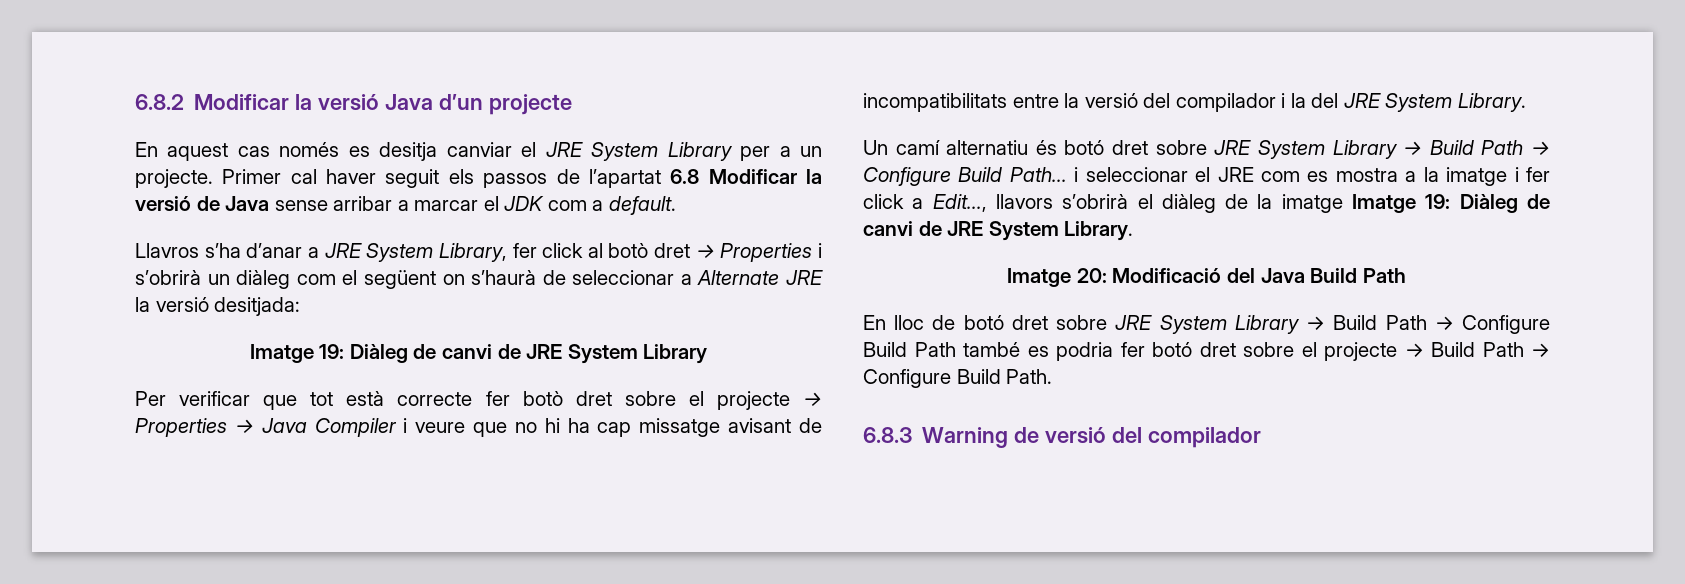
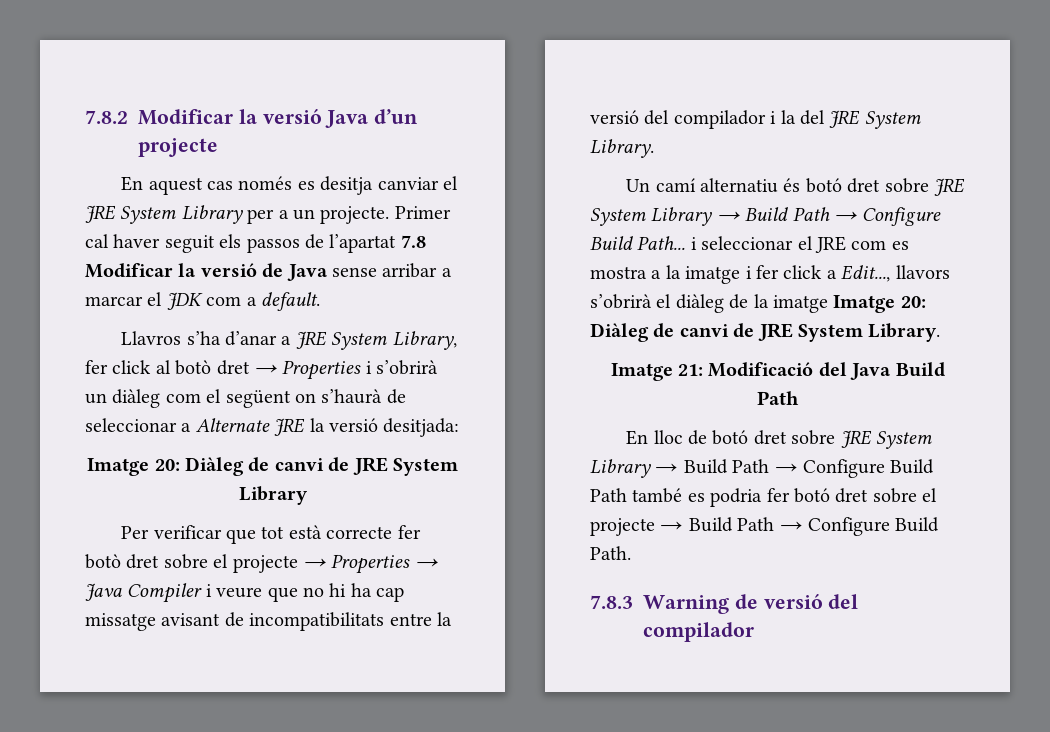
- 6.8.2 Modificar la versió Java d’un projecte
+ 7.8.2 Modificar la versió Java d’un projecte
- Primer cal haver seguit els passos de l’apartat 6.8 Modificar la versió de Java sense arribar a marcar el JDK com a default.
+ Primer cal haver seguit els passos de l’apartat 7.8 Modificar la versió de Java sense arribar a marcar el JDK com a default.
- Imatge 19: Diàleg de canvi de JRE System Library
+ Imatge 20: Diàleg de canvi de JRE System Library
- Un camí alternatiu és botó dret sobre JRE System Library → Build Path → Configure Build Path... i seleccionar el JRE com es mostra a la imatge i fer click a Edit..., llavors s’obrirà el diàleg de la imatge Imatge 19: Diàleg de canvi de JRE System Library.
+ Un camí alternatiu és botó dret sobre JRE System Library → Build Path → Configure Build Path... i seleccionar el JRE com es mostra a la imatge i fer click a Edit..., llavors s’obrirà el diàleg de la imatge Imatge 20: Diàleg de canvi de JRE System Library.
- Imatge 20: Modificació del Java Build Path
+ Imatge 21: Modificació del Java Build Path
- 6.8.3 Warning de versió del compilador
+ 7.8.3 Warning de versió del compilador

